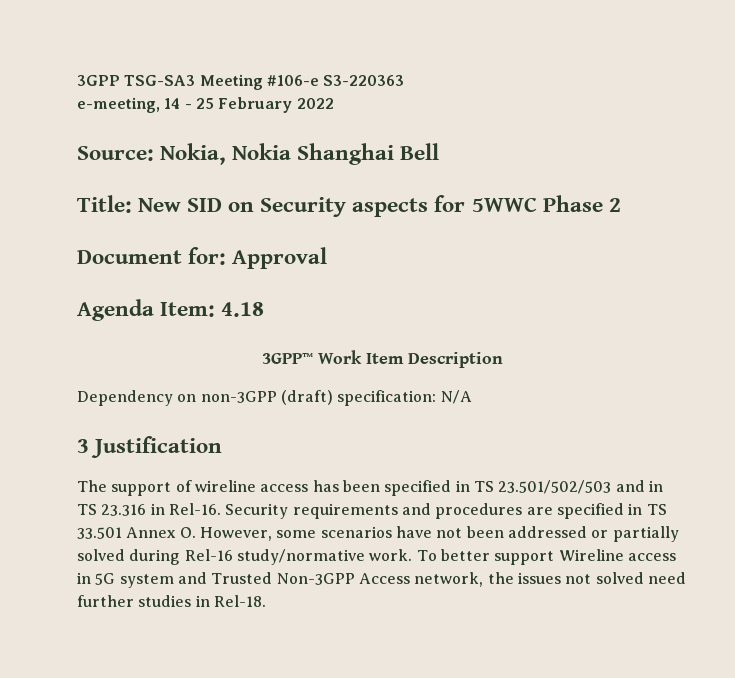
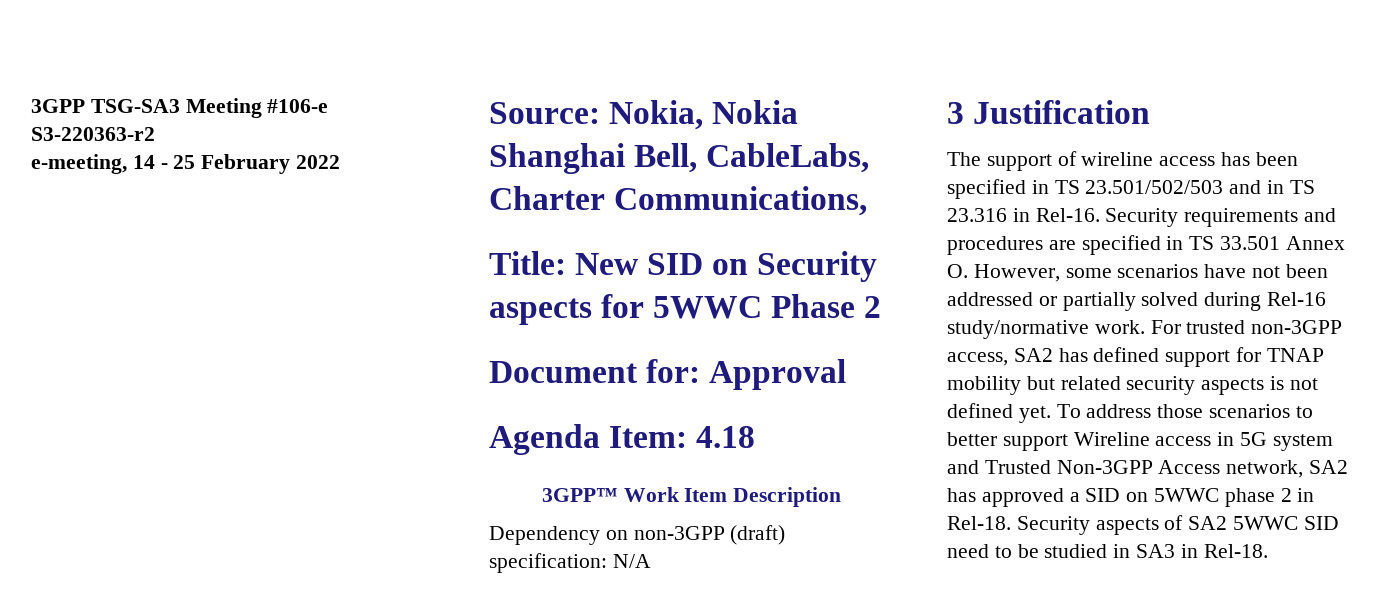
- 3GPP TSG-SA3 Meeting #106-e S3-220363
+ 3GPP TSG-SA3 Meeting #106-e S3-220363-r2
- Source: Nokia, Nokia Shanghai Bell
+ Source: Nokia, Nokia Shanghai Bell, CableLabs, Charter Communications,
- To better support Wireline access in 5G system and Trusted Non-3GPP Access network, the issues not solved need further studies in Rel-18.
+ For trusted non-3GPP access, SA2 has defined support for TNAP mobility but related security aspects is not defined yet. To address those scenarios to better support Wireline access in 5G system and Trusted Non-3GPP Access network, SA2 has approved a SID on 5WWC phase 2 in Rel-18. Security aspects of SA2 5WWC SID need to be studied in SA3 in Rel-18.

